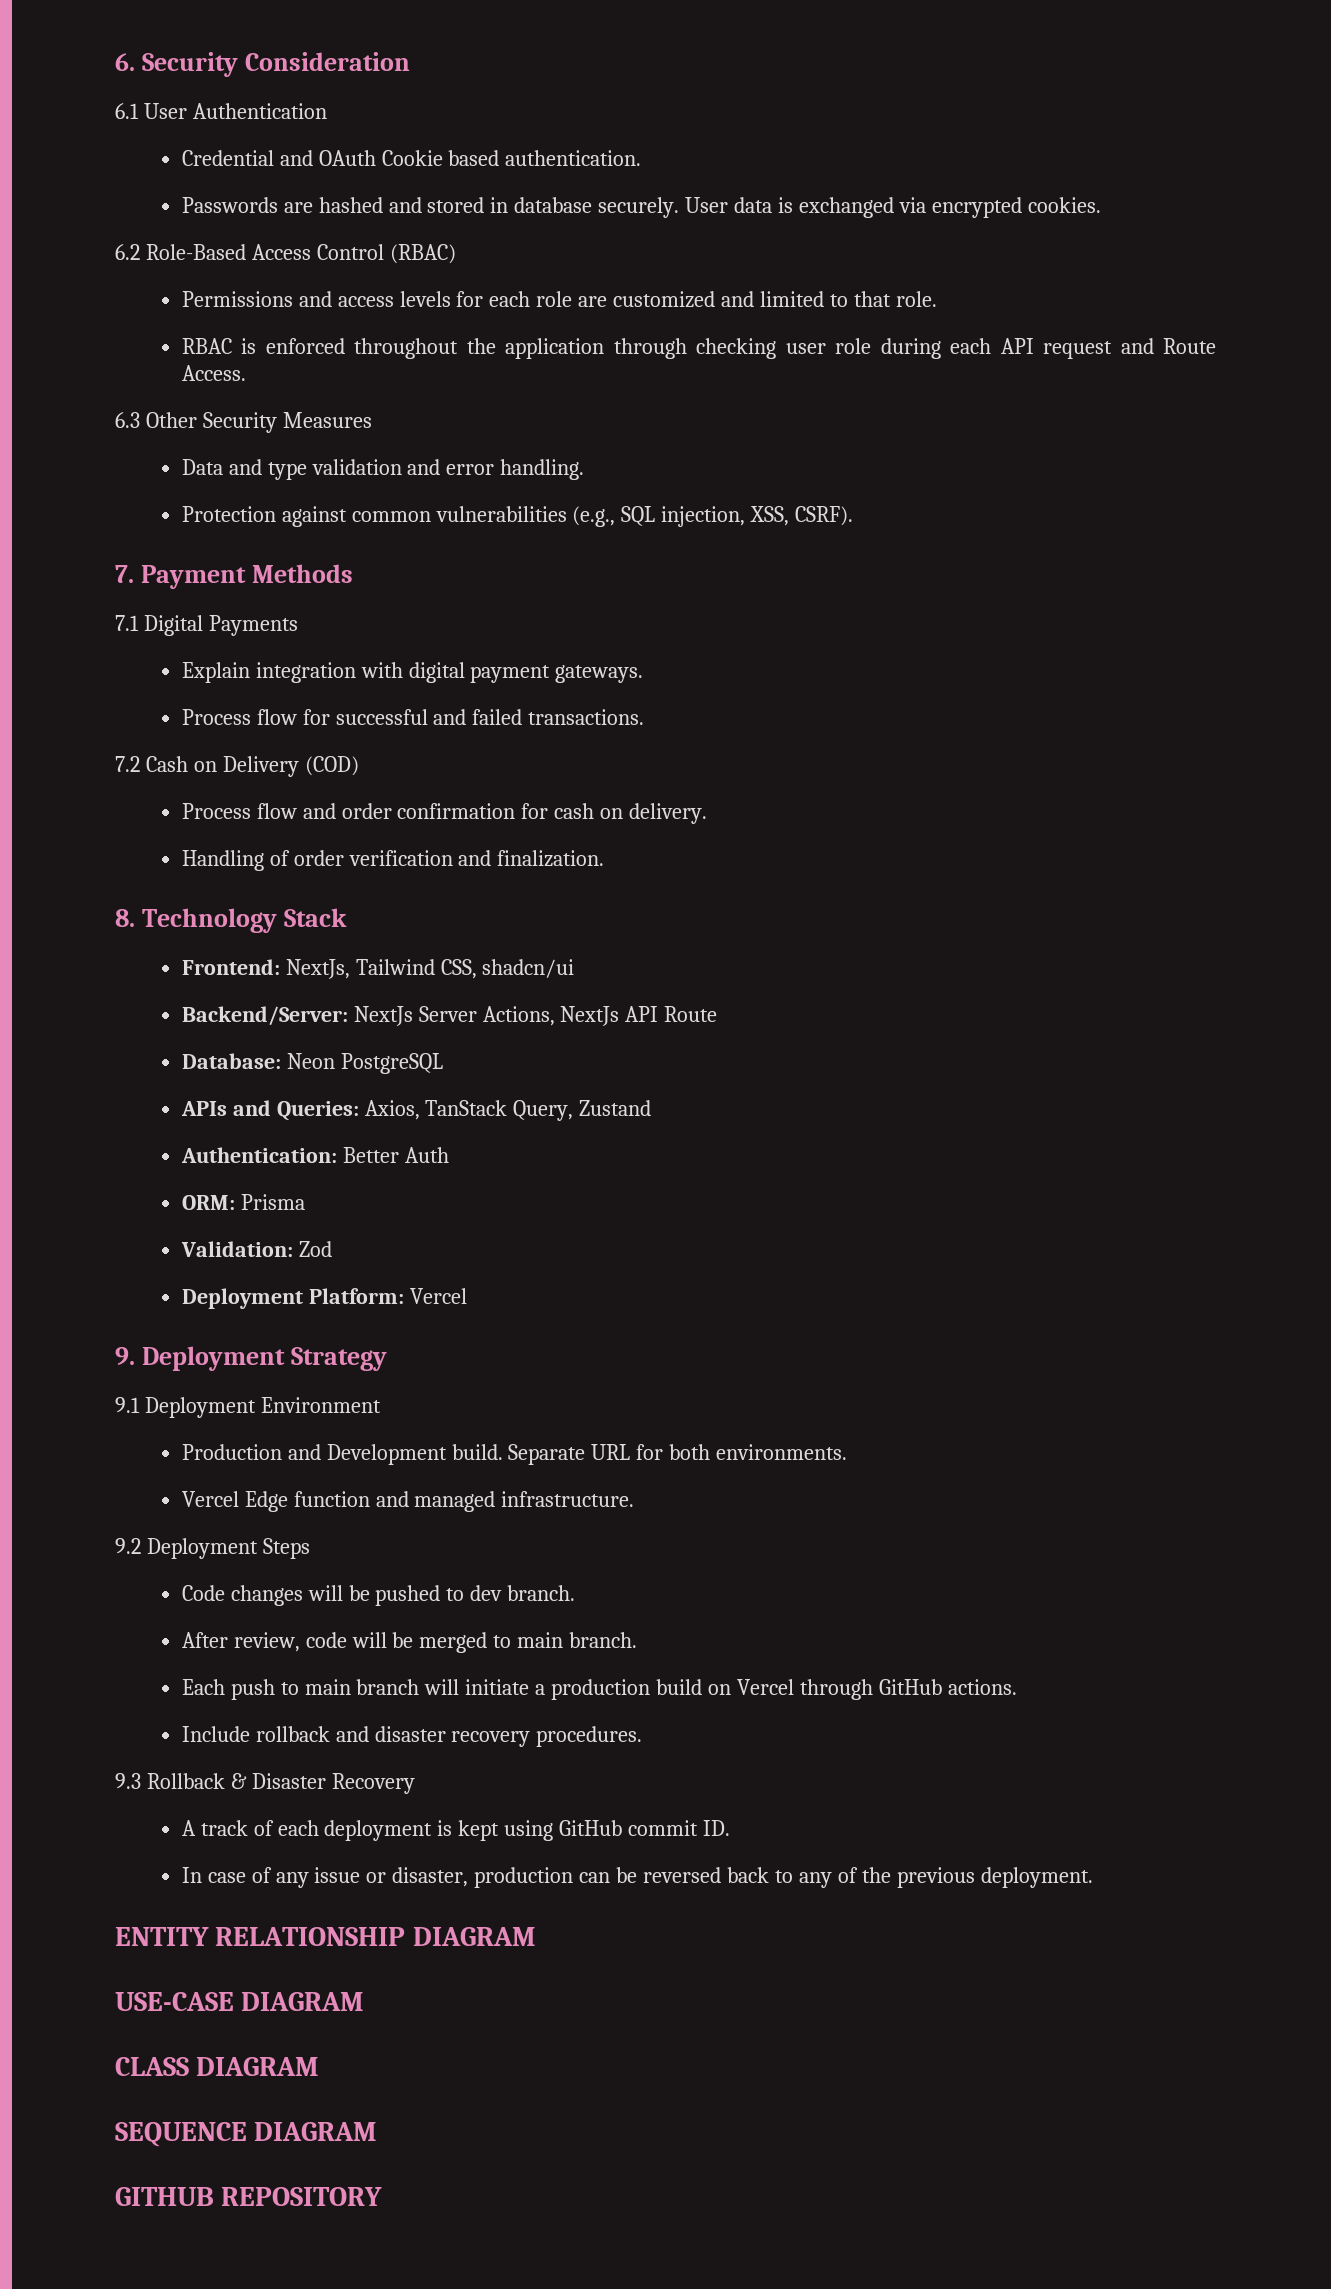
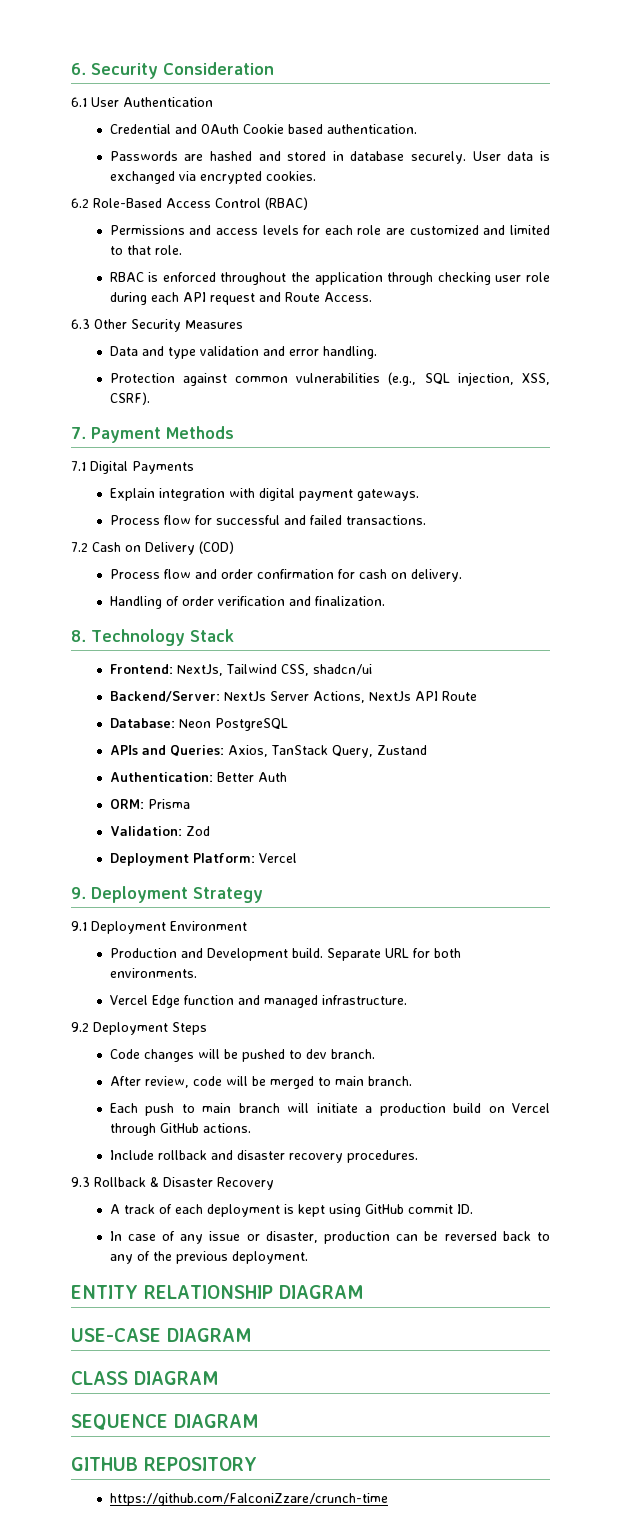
+ https://github.com/FalconiZzare/crunch-time

